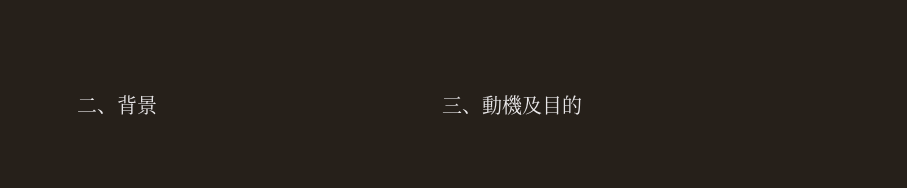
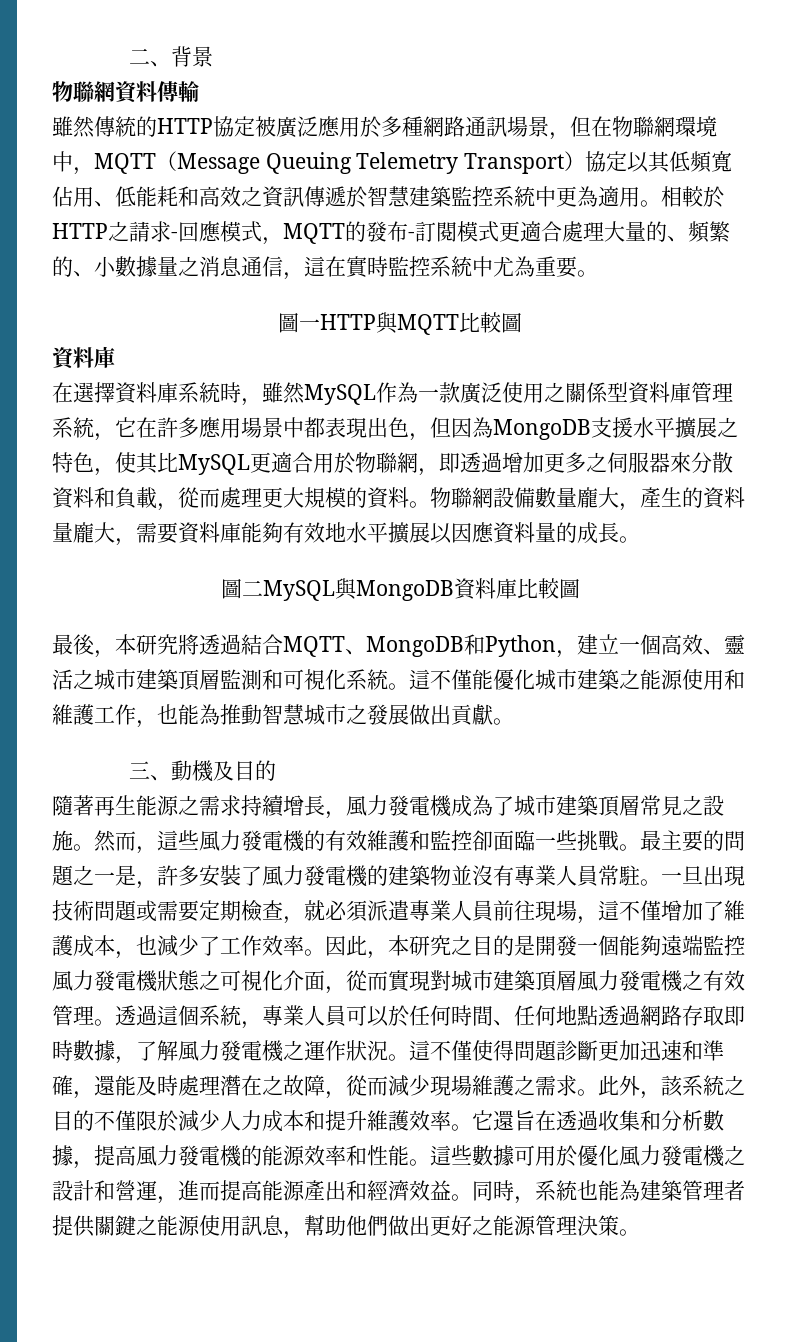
+ 物聯網資料傳輸
+ 雖然傳統的HTTP協定被廣泛應用於多種網路通訊場景，但在物聯網環境中，MQTT（Message Queuing Telemetry Transport）協定以其低頻寬佔用、低能耗和高效之資訊傳遞於智慧建築監控系統中更為適用。相較於HTTP之請求-回應模式，MQTT的發布-訂閱模式更適合處理大量的、頻繁的、小數據量之消息通信，這在實時監控系統中尤為重要。
+ 圖一HTTP與MQTT比較圖
+ 資料庫
+ 在選擇資料庫系統時，雖然MySQL作為一款廣泛使用之關係型資料庫管理系統，它在許多應用場景中都表現出色，但因為MongoDB支援水平擴展之特色，使其比MySQL更適合用於物聯網，即透過增加更多之伺服器來分散資料和負載，從而處理更大規模的資料。物聯網設備數量龐大，產生的資料量龐大，需要資料庫能夠有效地水平擴展以因應資料量的成長。
+ 圖二MySQL與MongoDB資料庫比較圖
+ 最後，本研究將透過結合MQTT、MongoDB和Python，建立一個高效、靈活之城市建築頂層監測和可視化系統。這不僅能優化城市建築之能源使用和維護工作，也能為推動智慧城市之發展做出貢獻。
  三、動機及目的
+ 隨著再生能源之需求持續增長，風力發電機成為了城市建築頂層常見之設施。然而，這些風力發電機的有效維護和監控卻面臨一些挑戰。最主要的問題之一是，許多安裝了風力發電機的建築物並沒有專業人員常駐。一旦出現技術問題或需要定期檢查，就必須派遣專業人員前往現場，這不僅增加了維護成本，也減少了工作效率。因此，本研究之目的是開發一個能夠遠端監控風力發電機狀態之可視化介面，從而實現對城市建築頂層風力發電機之有效管理。透過這個系統，專業人員可以於任何時間、任何地點透過網路存取即時數據，了解風力發電機之運作狀況。這不僅使得問題診斷更加迅速和準確，還能及時處理潛在之故障，從而減少現場維護之需求。此外，該系統之目的不僅限於減少人力成本和提升維護效率。它還旨在透過收集和分析數據，提高風力發電機的能源效率和性能。這些數據可用於優化風力發電機之設計和營運，進而提高能源產出和經濟效益。同時，系統也能為建築管理者提供關鍵之能源使用訊息，幫助他們做出更好之能源管理決策。

